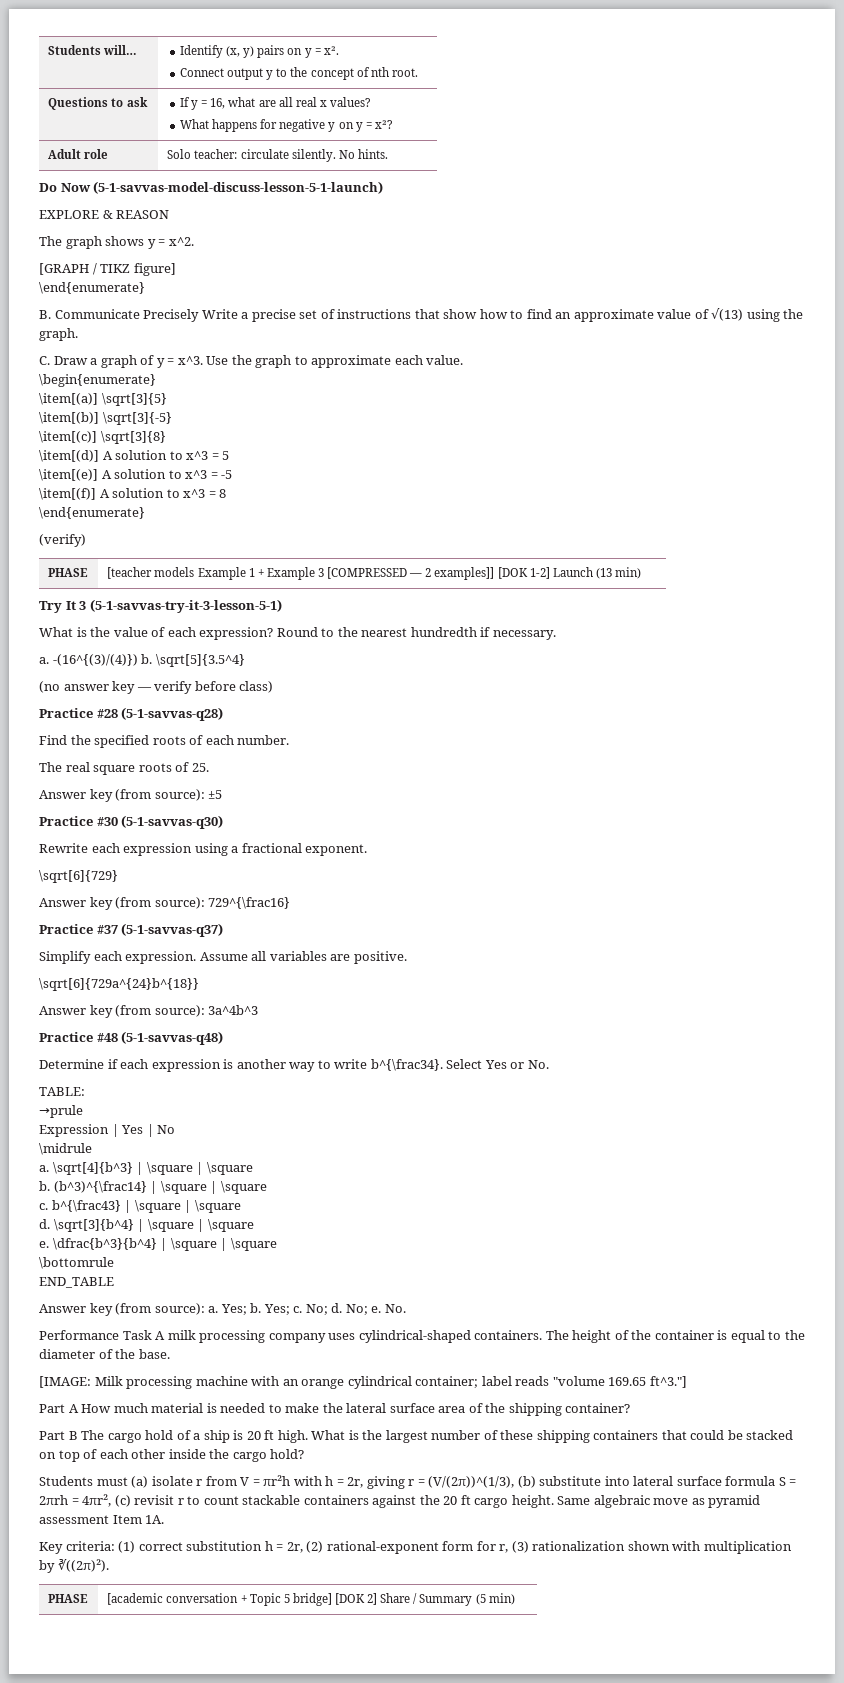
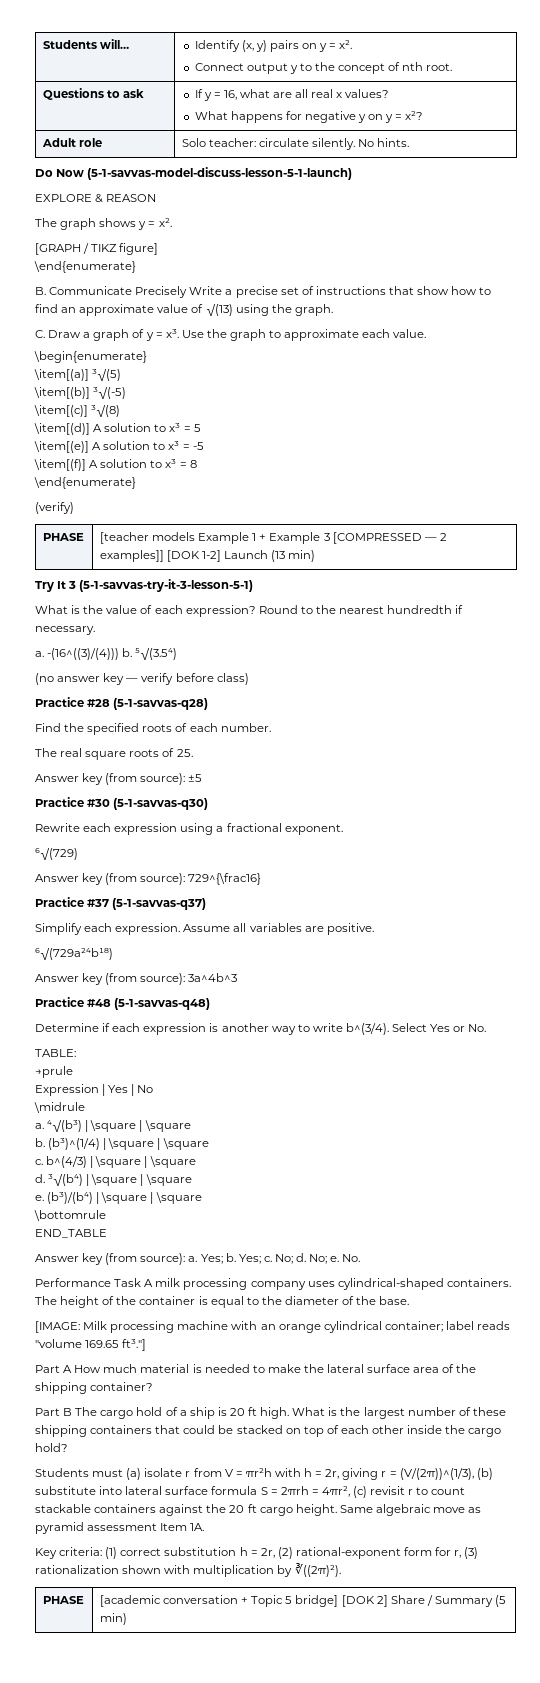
- The graph shows y = x^2.
+ The graph shows y = x².
- C. Draw a graph of y = x^3.
+ C. Draw a graph of y = x³.
- \item[(a)] \sqrt[3]{5}
+ \item[(a)] ³√(5)
- \item[(b)] \sqrt[3]{-5}
+ \item[(b)] ³√(-5)
- \item[(c)] \sqrt[3]{8}
+ \item[(c)] ³√(8)
- \item[(d)] A solution to x^3 = 5
+ \item[(d)] A solution to x³ = 5
- \item[(e)] A solution to x^3 = -5
+ \item[(e)] A solution to x³ = -5
- \item[(f)] A solution to x^3 = 8
+ \item[(f)] A solution to x³ = 8
- -(16^{(3)/(4)}) b. \sqrt[5]{3.5^4}
+ -(16^((3)/(4))) b. ⁵√(3.5⁴)
- \sqrt[6]{729}
+ ⁶√(729)
- \sqrt[6]{729a^{24}b^{18}}
+ ⁶√(729a²⁴b¹⁸)
- Determine if each expression is another way to write b^{\frac34}.
+ Determine if each expression is another way to write b^(3/4).
- \sqrt[4]{b^3} | \square | \square
+ ⁴√(b³) | \square | \square
- (b^3)^{\frac14} | \square | \square
+ (b³)^(1/4) | \square | \square
- c. b^{\frac43} | \square | \square
+ c. b^(4/3) | \square | \square
- \sqrt[3]{b^4} | \square | \square
+ ³√(b⁴) | \square | \square
- \dfrac{b^3}{b^4} | \square | \square
+ (b³)/(b⁴) | \square | \square
- [IMAGE: Milk processing machine with an orange cylindrical container; label reads "volume 169.65 ft^3."]
+ [IMAGE: Milk processing machine with an orange cylindrical container; label reads "volume 169.65 ft³."]

